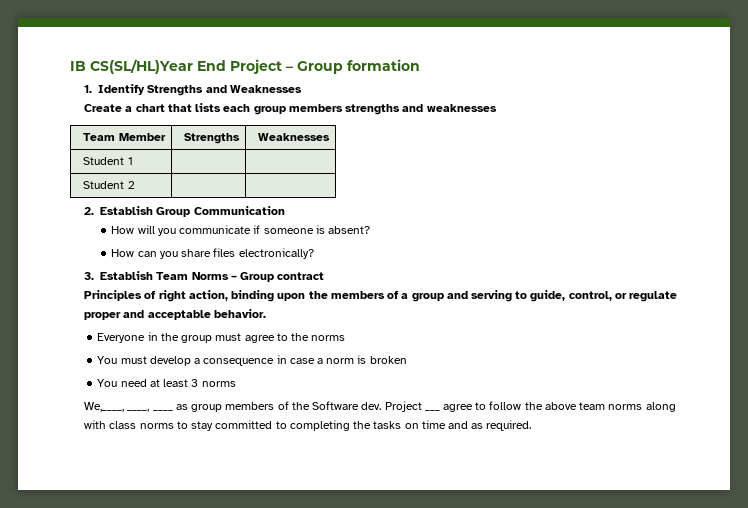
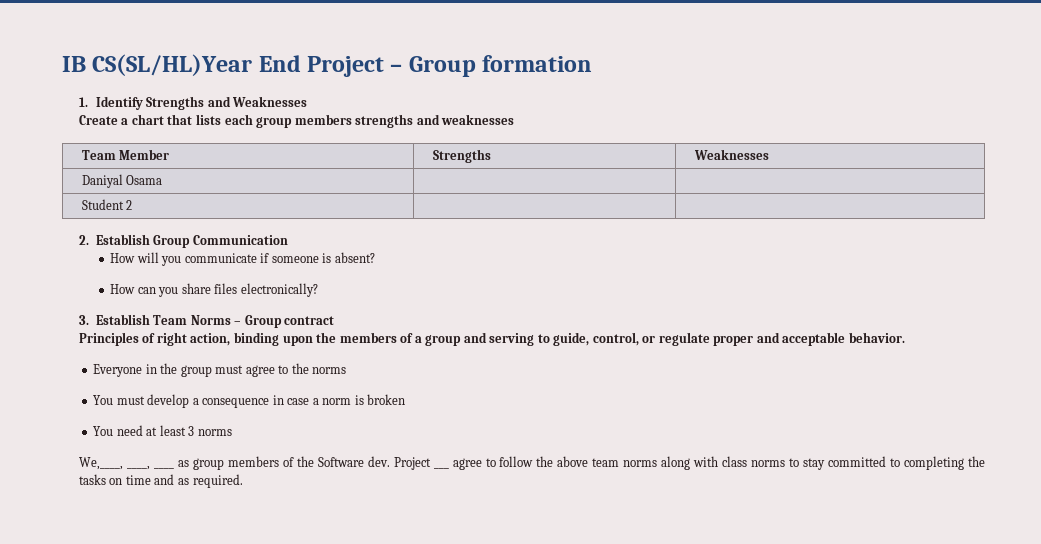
- Student 1 | |
+ Daniyal Osama | |

